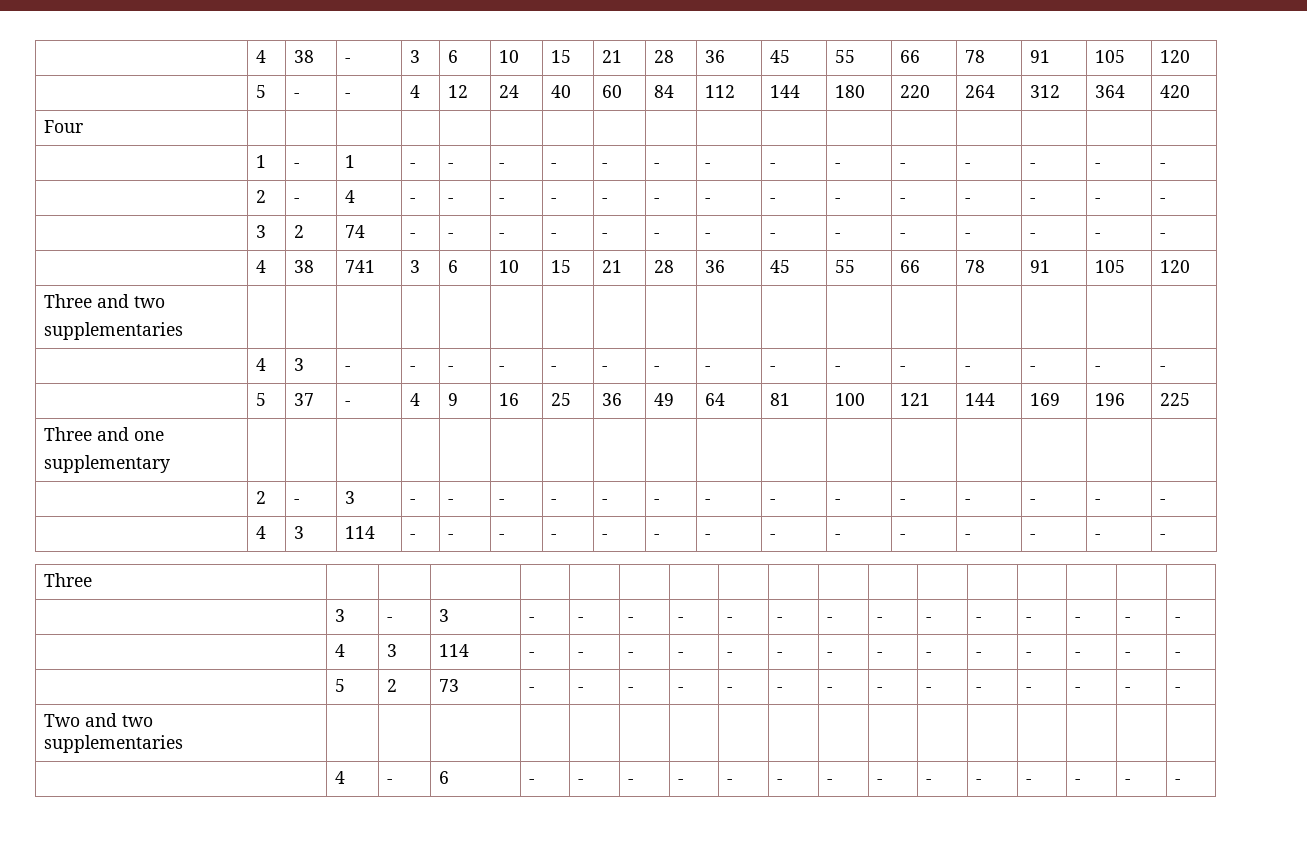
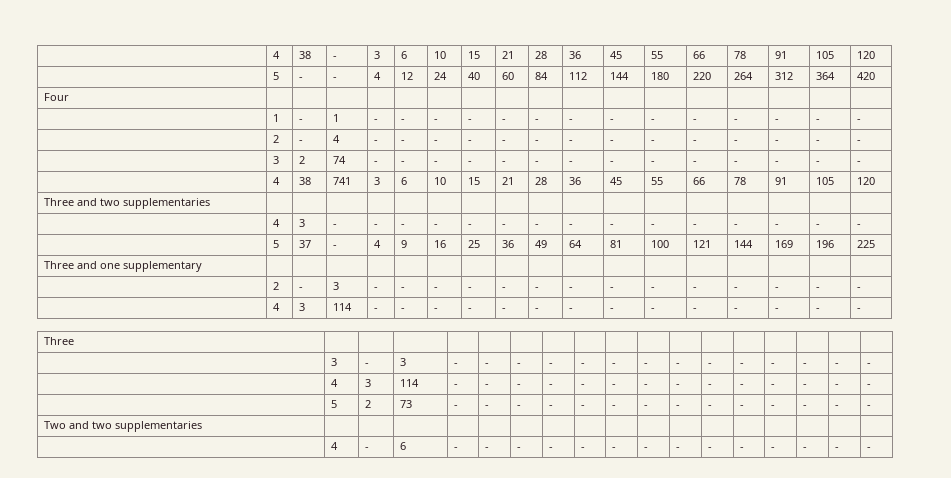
- Three and two
- supplementaries | | | | | | | | | | | | | | | | |
+ Three and two supplementaries | | | | | | | | | | | | | | | | |
- Three and one
- supplementary | | | | | | | | | | | | | | | | |
+ Three and one supplementary | | | | | | | | | | | | | | | | |
- Two and two
- supplementaries | | | | | | | | | | | | | | | | |
+ Two and two supplementaries | | | | | | | | | | | | | | | | |

